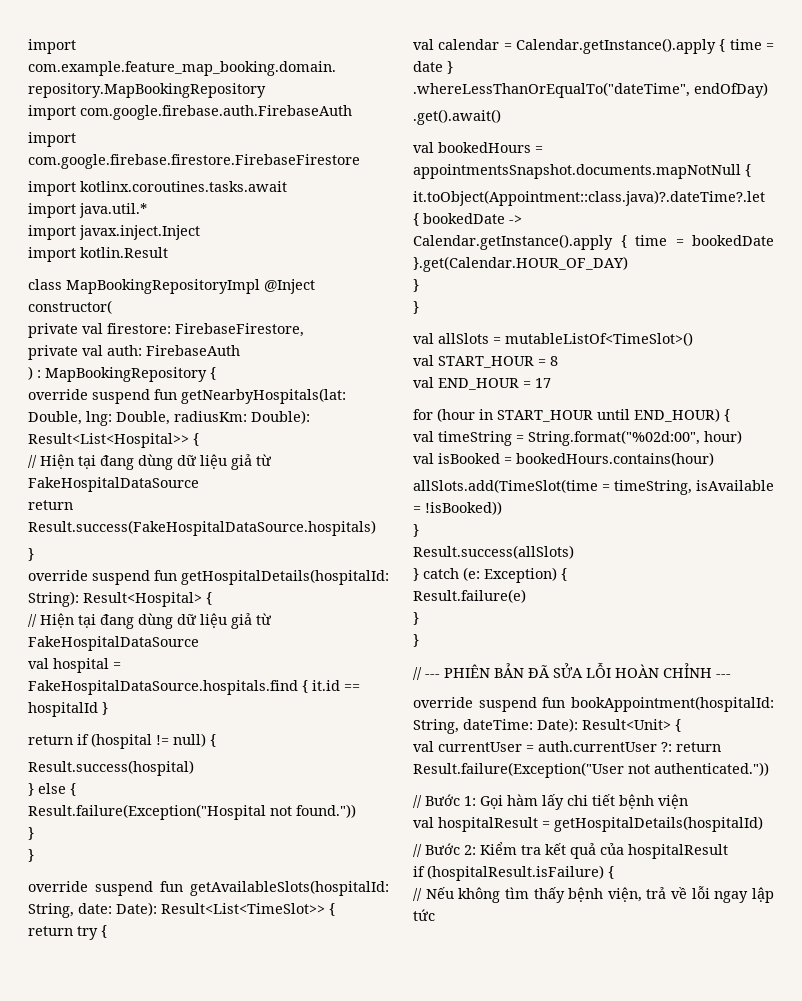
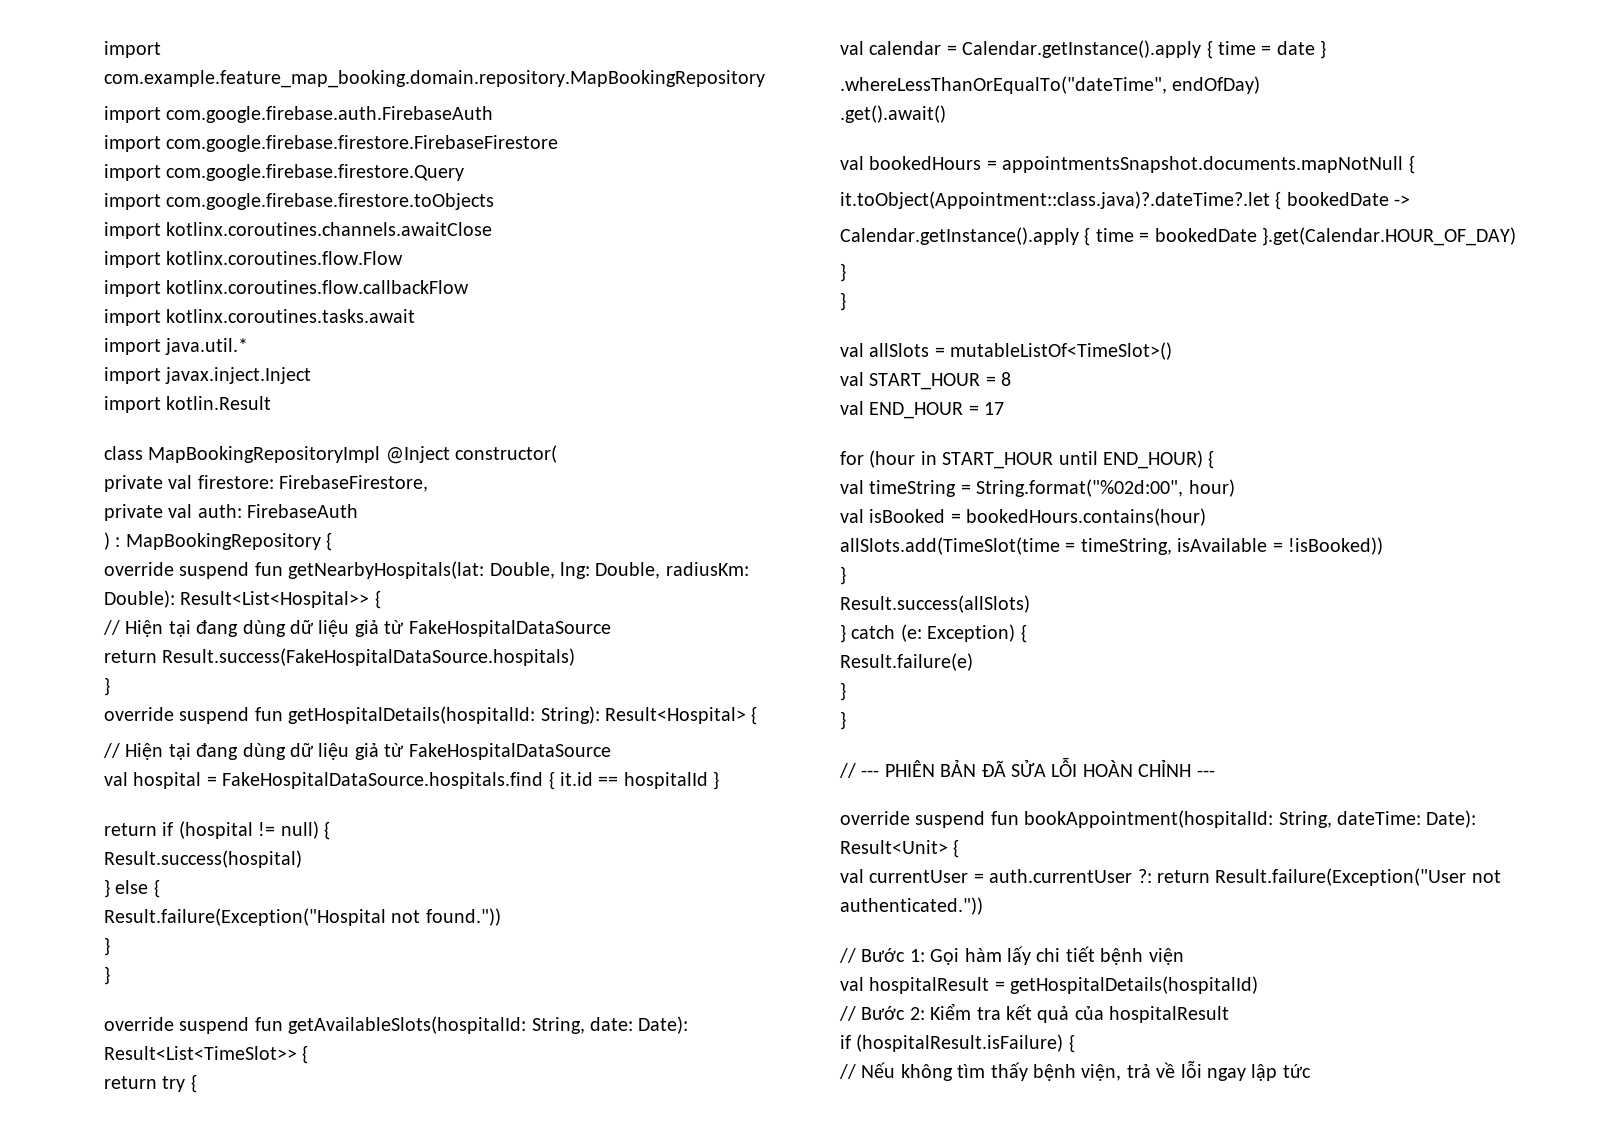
+ import com.google.firebase.firestore.Query
+ import com.google.firebase.firestore.toObjects
+ import kotlinx.coroutines.channels.awaitClose
+ import kotlinx.coroutines.flow.Flow
+ import kotlinx.coroutines.flow.callbackFlow

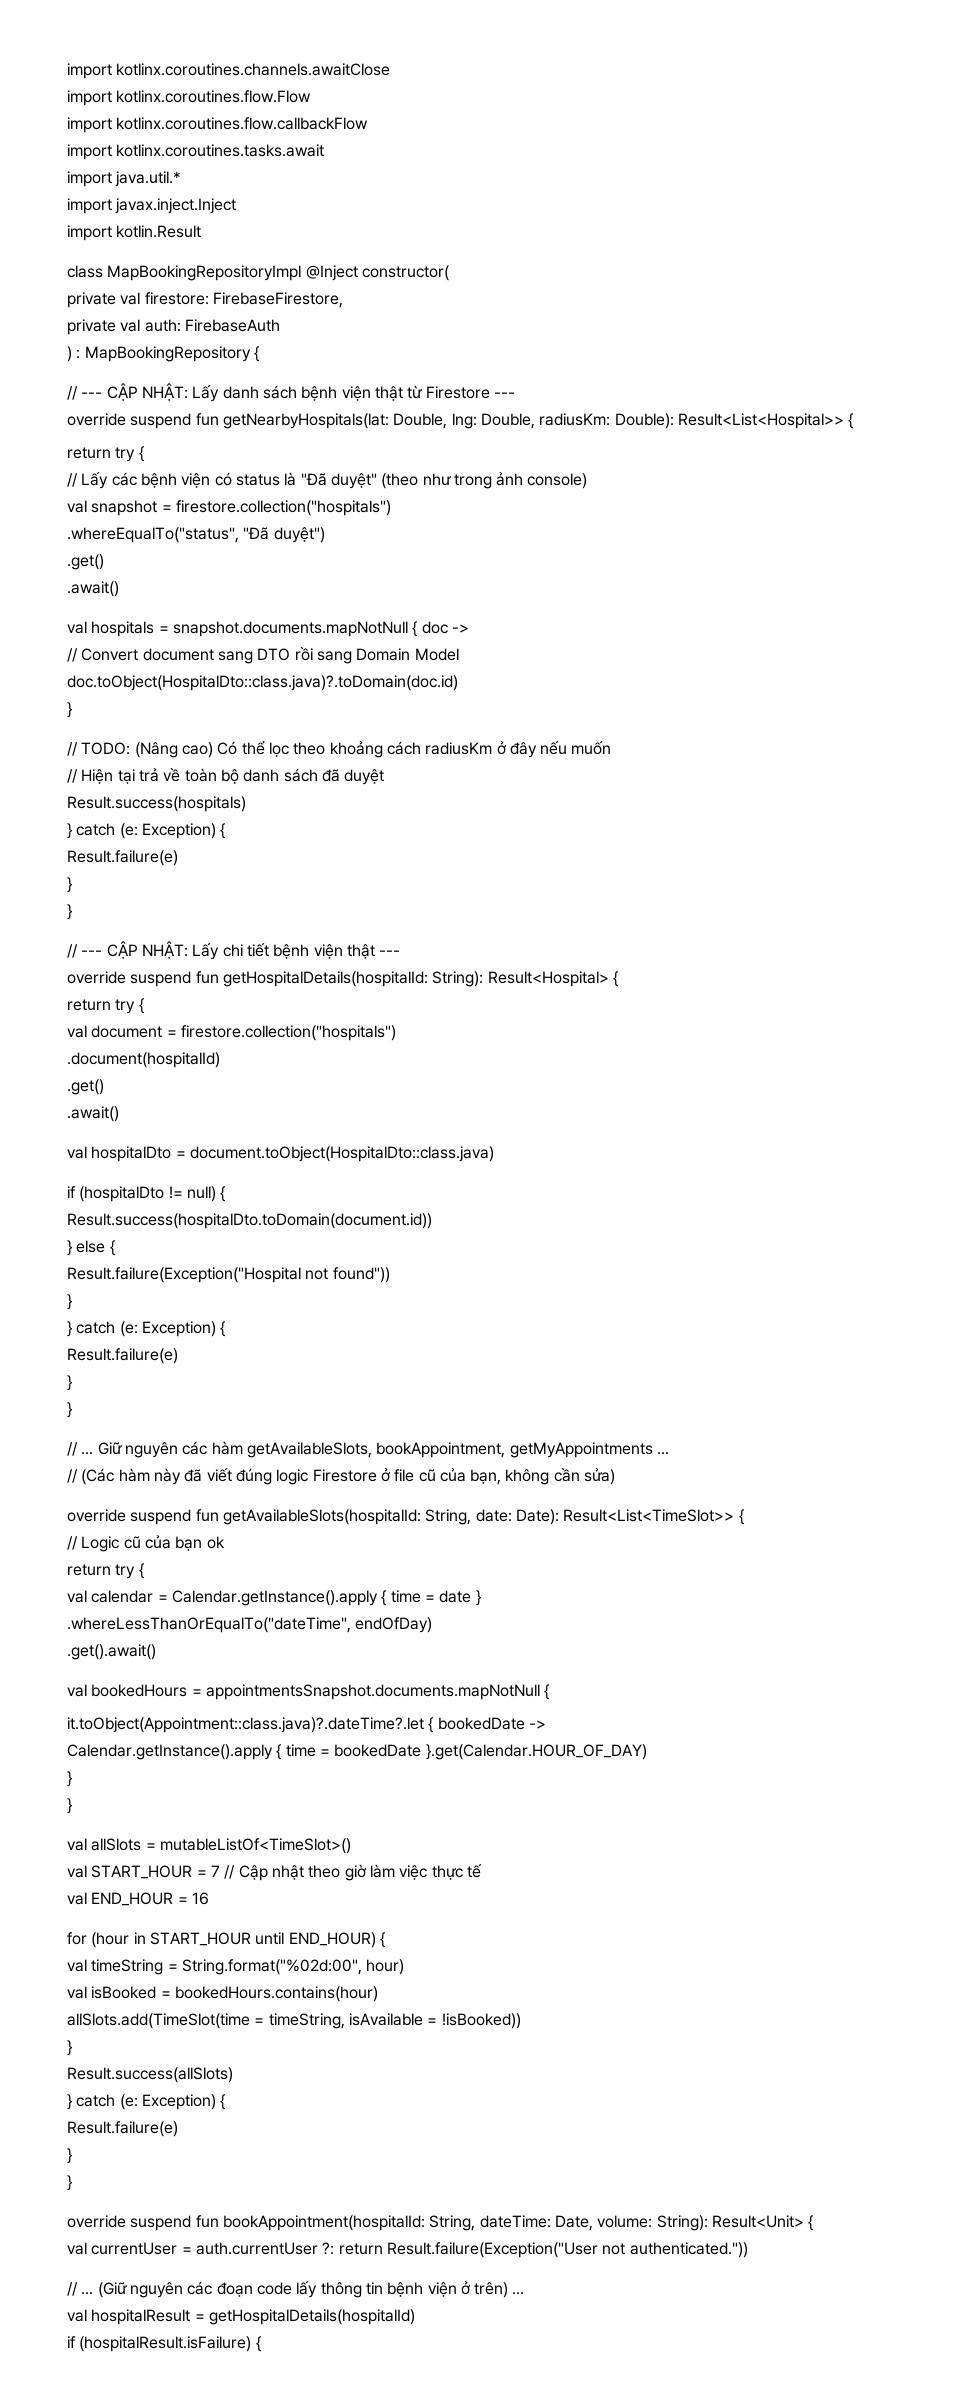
- import com.example.feature_map_booking.domain.repository.MapBookingRepository
- import com.google.firebase.auth.FirebaseAuth
- import com.google.firebase.firestore.FirebaseFirestore
- import com.google.firebase.firestore.Query
- import com.google.firebase.firestore.toObjects
+ // --- CẬP NHẬT: Lấy danh sách bệnh viện thật từ Firestore ---
  override suspend fun getNearbyHospitals(lat: Double, lng: Double, radiusKm: Double): Result<List<Hospital>> {
- // Hiện tại đang dùng dữ liệu giả từ FakeHospitalDataSource
- return Result.success(FakeHospitalDataSource.hospitals)
+ return try {
+ // Lấy các bệnh viện có status là "Đã duyệt" (theo như trong ảnh console)
+ val snapshot = firestore.collection("hospitals")
+ .whereEqualTo("status", "Đã duyệt")
+ .get()
+ .await()
+ val hospitals = snapshot.documents.mapNotNull { doc ->
+ // Convert document sang DTO rồi sang Domain Model
+ doc.toObject(HospitalDto::class.java)?.toDomain(doc.id)
  }
+ // TODO: (Nâng cao) Có thể lọc theo khoảng cách radiusKm ở đây nếu muốn
+ // Hiện tại trả về toàn bộ danh sách đã duyệt
+ Result.success(hospitals)
+ } catch (e: Exception) {
+ Result.failure(e)
+ }
+ }
+ // --- CẬP NHẬT: Lấy chi tiết bệnh viện thật ---
  override suspend fun getHospitalDetails(hospitalId: String): Result<Hospital> {
- // Hiện tại đang dùng dữ liệu giả từ FakeHospitalDataSource
- val hospital = FakeHospitalDataSource.hospitals.find { it.id == hospitalId }
- return if (hospital != null) {
+ return try {
+ val document = firestore.collection("hospitals")
+ .document(hospitalId)
+ .get()
+ .await()
+ val hospitalDto = document.toObject(HospitalDto::class.java)
+ if (hospitalDto != null) {
- Result.success(hospital)
+ Result.success(hospitalDto.toDomain(document.id))
- Result.failure(Exception("Hospital not found."))
+ Result.failure(Exception("Hospital not found"))
+ }
+ } catch (e: Exception) {
+ Result.failure(e)
  }
  }
+ // ... Giữ nguyên các hàm getAvailableSlots, bookAppointment, getMyAppointments ...
+ // (Các hàm này đã viết đúng logic Firestore ở file cũ của bạn, không cần sửa)
+ // Logic cũ của bạn ok
- val START_HOUR = 8
+ val START_HOUR = 7 // Cập nhật theo giờ làm việc thực tế
- val END_HOUR = 17
+ val END_HOUR = 16
- // --- PHIÊN BẢN ĐÃ SỬA LỖI HOÀN CHỈNH ---
- override suspend fun bookAppointment(hospitalId: String, dateTime: Date): Result<Unit> {
+ override suspend fun bookAppointment(hospitalId: String, dateTime: Date, volume: String): Result<Unit> {
- // Bước 1: Gọi hàm lấy chi tiết bệnh viện
+ // ... (Giữ nguyên các đoạn code lấy thông tin bệnh viện ở trên) ...
- // Bước 2: Kiểm tra kết quả của hospitalResult
  if (hospitalResult.isFailure) {
- // Nếu không tìm thấy bệnh viện, trả về lỗi ngay lập tức

